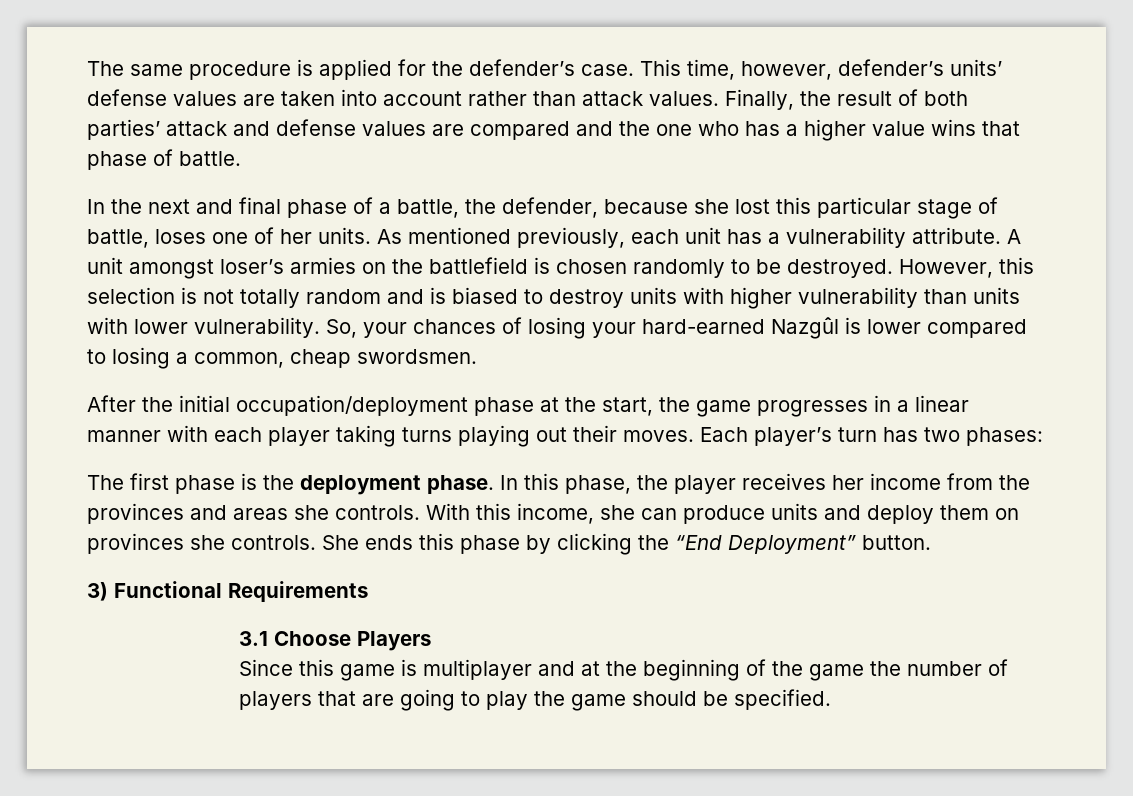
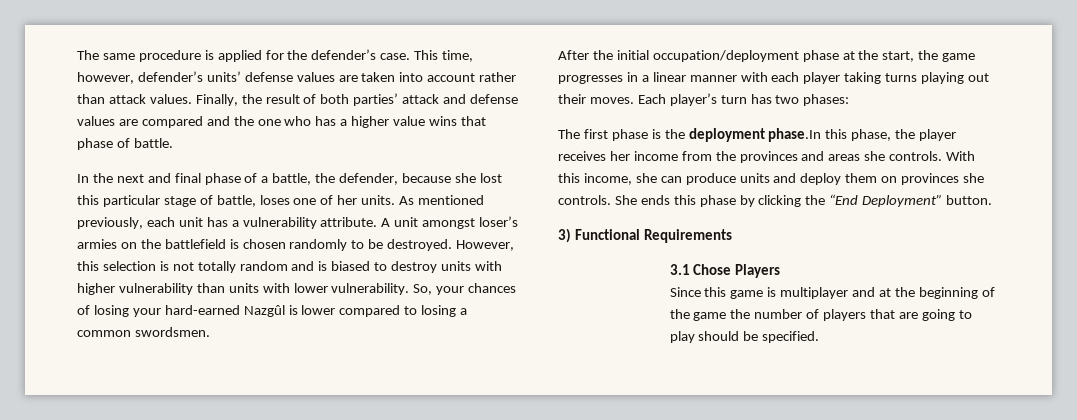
- So, your chances of losing your hard-earned Nazgûl is lower compared to losing a common, cheap swordsmen.
+ So, your chances of losing your hard-earned Nazgûl is lower compared to losing a common swordsmen.
- The first phase is the deployment phase. In this phase, the player receives her income from the provinces and areas she controls.
+ The first phase is the deployment phase.In this phase, the player receives her income from the provinces and areas she controls.
- 3.1 Choose Players
+ 3.1 Chose Players
- Since this game is multiplayer and at the beginning of the game the number of players that are going to play the game should be specified.
+ Since this game is multiplayer and at the beginning of the game the number of players that are going to play should be specified.

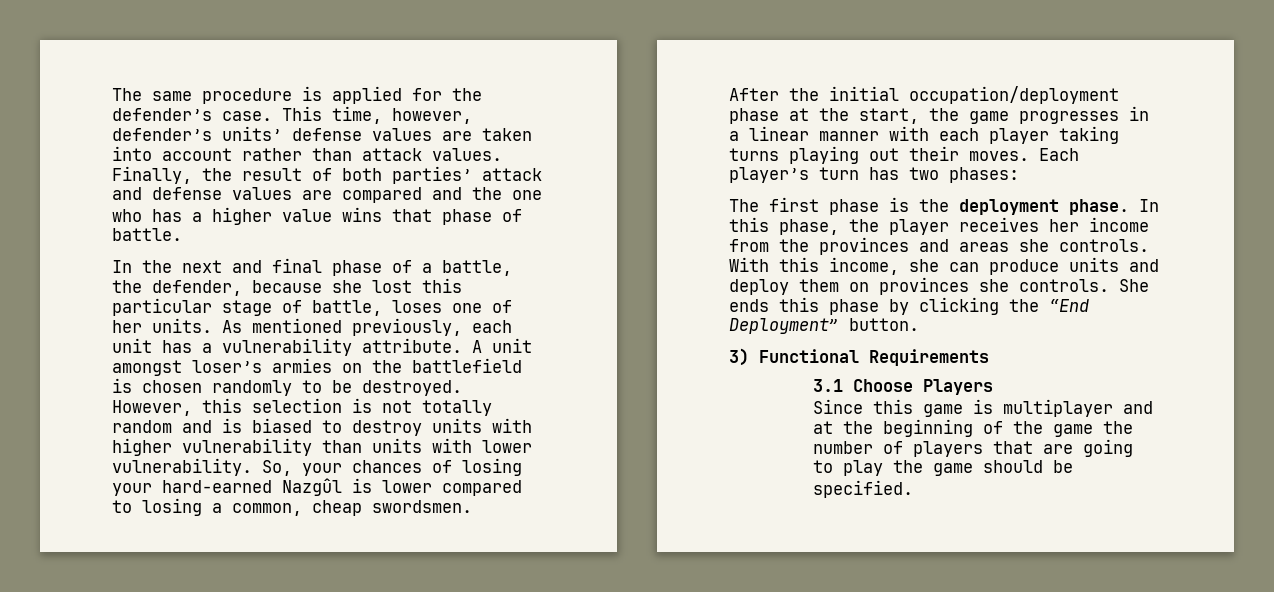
- So, your chances of losing your hard-earned Nazgûl is lower compared to losing a common swordsmen.
+ So, your chances of losing your hard-earned Nazgûl is lower compared to losing a common, cheap swordsmen.
- The first phase is the deployment phase.In this phase, the player receives her income from the provinces and areas she controls.
+ The first phase is the deployment phase. In this phase, the player receives her income from the provinces and areas she controls.
- 3.1 Chose Players
+ 3.1 Choose Players
- Since this game is multiplayer and at the beginning of the game the number of players that are going to play should be specified.
+ Since this game is multiplayer and at the beginning of the game the number of players that are going to play the game should be specified.

